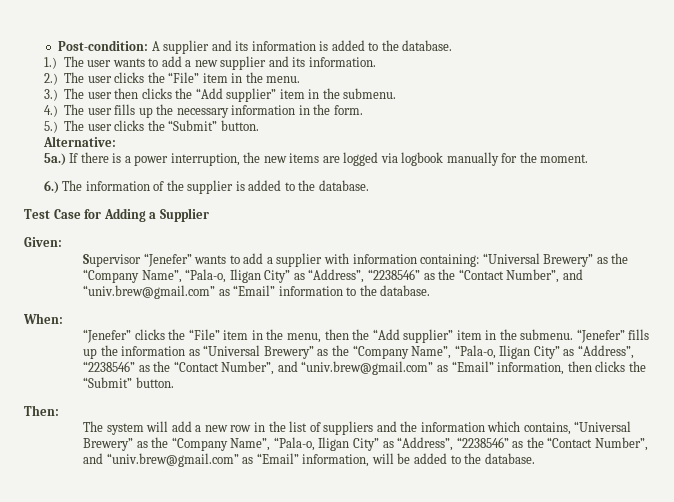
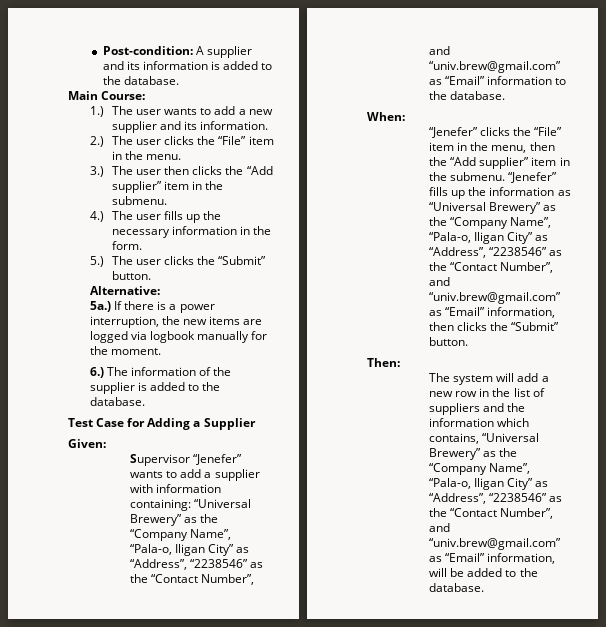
+ Main Course:

